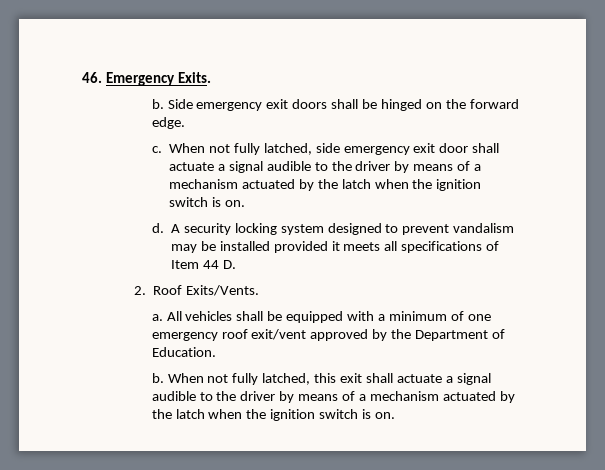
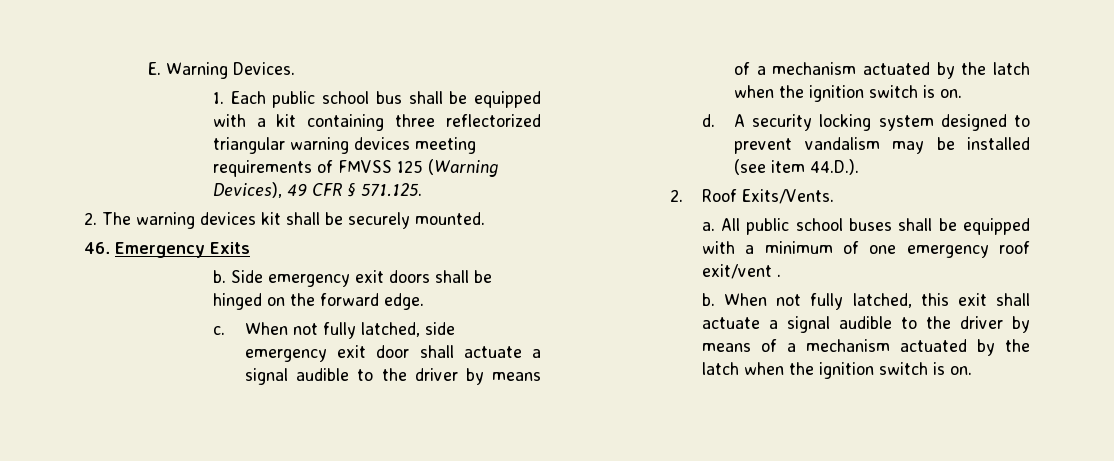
+ E. Warning Devices.
+ 1. Each public school bus shall be equipped with a kit containing three reflectorized triangular warning devices meeting requirements of FMVSS 125 (Warning Devices), 49 CFR § 571.125.
+ 2. The warning devices kit shall be securely mounted.
- 46. Emergency Exits.
+ 46. Emergency Exits
- A security locking system designed to prevent vandalism may be installed provided it meets all specifications of Item 44 D.
+ A security locking system designed to prevent vandalism may be installed (see item 44.D.).
- All vehicles shall be equipped with a minimum of one emergency roof exit/vent approved by the Department of Education.
+ All public school buses shall be equipped with a minimum of one emergency roof exit/vent .

